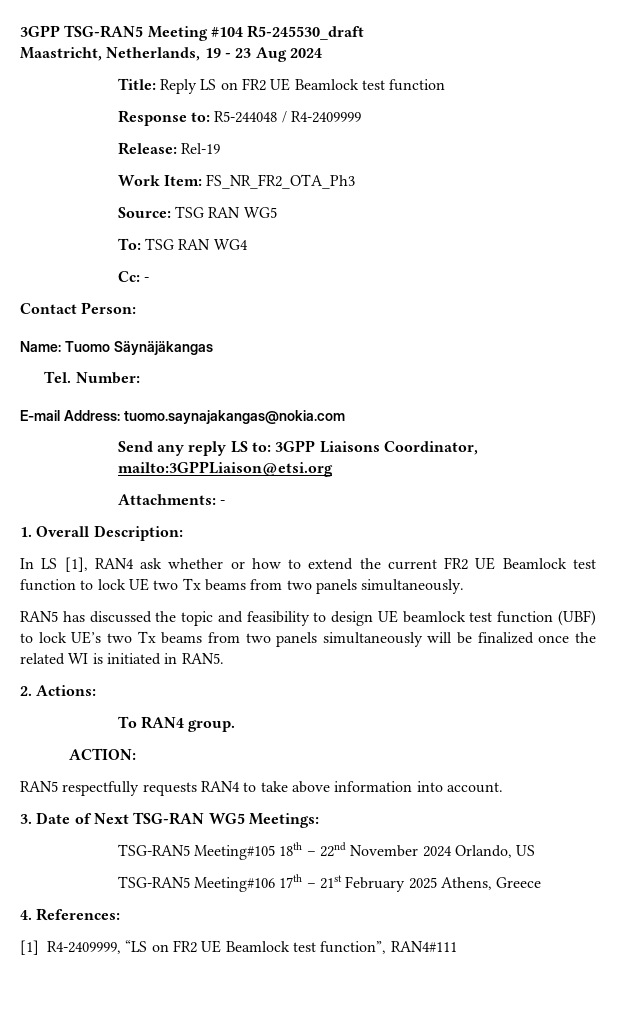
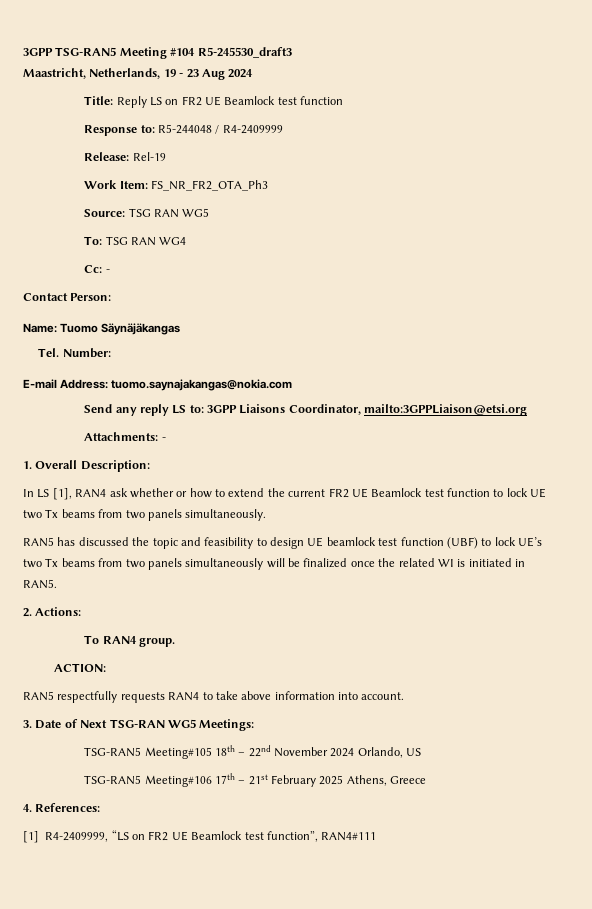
- 3GPP TSG-RAN5 Meeting #104 R5-245530_draft
+ 3GPP TSG-RAN5 Meeting #104 R5-245530_draft3

